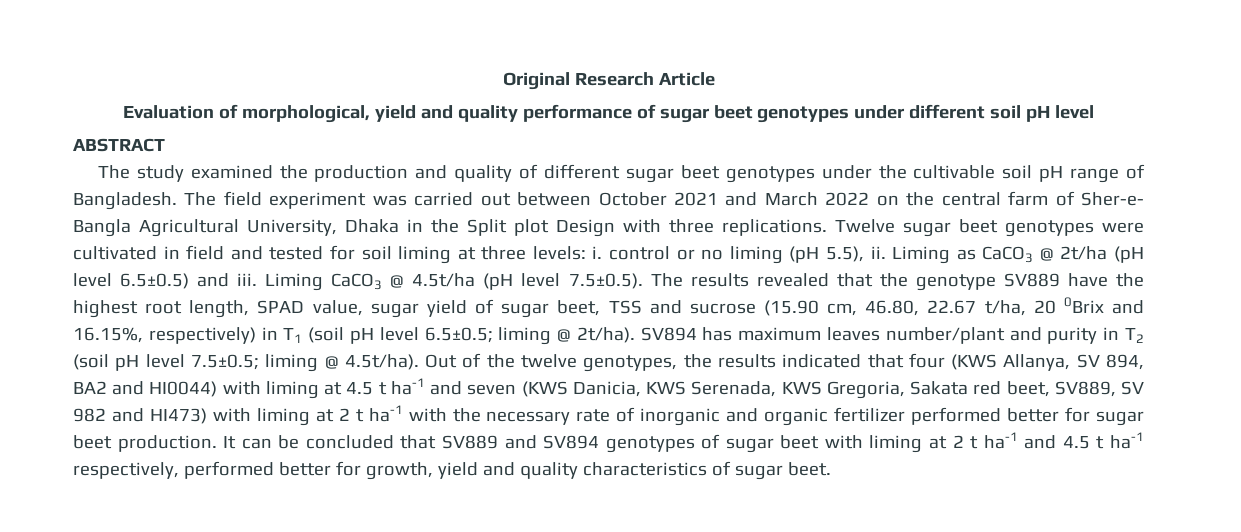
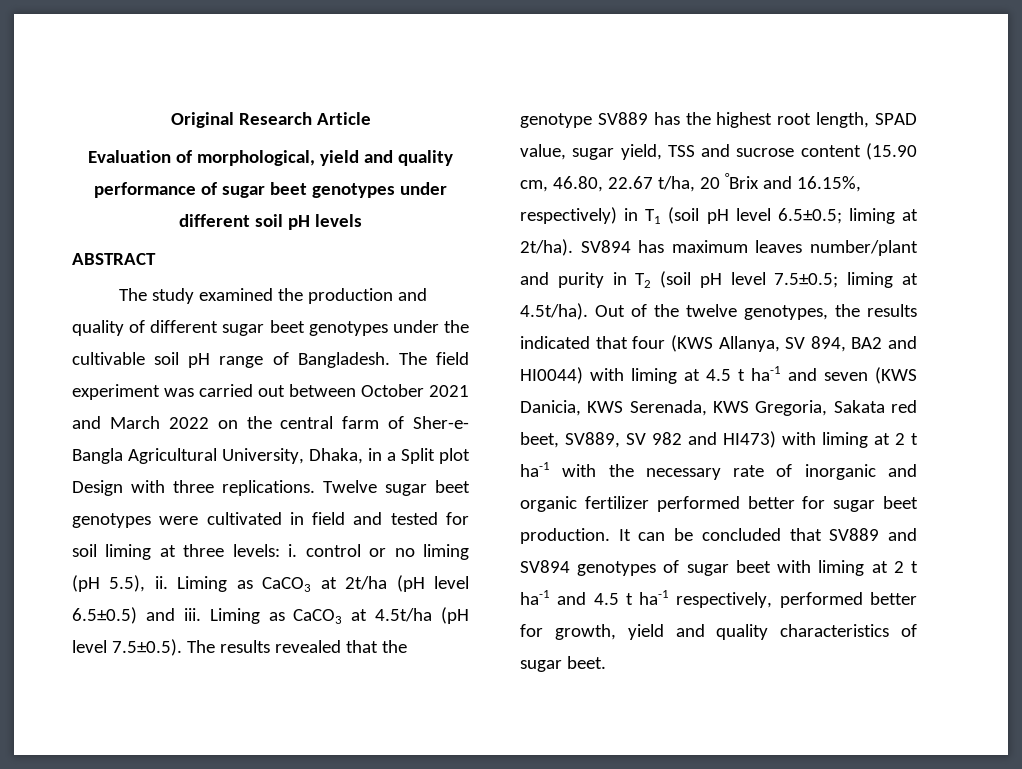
- Evaluation of morphological, yield and quality performance of sugar beet genotypes under different soil pH level
+ Evaluation of morphological, yield and quality performance of sugar beet genotypes under different soil pH levels
- The field experiment was carried out between October 2021 and March 2022 on the central farm of Sher-e- Bangla Agricultural University, Dhaka in the Split plot Design with three replications.
+ The field experiment was carried out between October 2021 and March 2022 on the central farm of Sher-e- Bangla Agricultural University, Dhaka, in a Split plot Design with three replications.
- Liming as CaCO3 @ 2t/ha (pH level 6.5±0.5) and iii.
+ Liming as CaCO3 at 2t/ha (pH level 6.5±0.5) and iii.
- Liming CaCO3 @ 4.5t/ha (pH level 7.5±0.5). The results revealed that the genotype SV889 have the highest root length, SPAD value, sugar yield of sugar beet, TSS and sucrose (15.90 cm, 46.80, 22.67 t/ha, 20 0Brix and 16.15%, respectively) in T1 (soil pH level 6.5±0.5; liming @ 2t/ha).
+ Liming as CaCO3 at 4.5t/ha (pH level 7.5±0.5). The results revealed that the genotype SV889 has the highest root length, SPAD value, sugar yield, TSS and sucrose content (15.90 cm, 46.80, 22.67 t/ha, 20 °Brix and 16.15%, respectively) in T1 (soil pH level 6.5±0.5; liming at 2t/ha).
- liming @ 4.5t/ha). Out of the twelve genotypes, the results indicated that four (KWS Allanya, SV 894, BA2 and HI0044) with liming at 4.5 t ha-1 and seven (KWS Danicia, KWS Serenada, KWS Gregoria, Sakata red beet, SV889, SV 982 and HI473) with liming at 2 t ha-1 with the necessary rate of inorganic and organic fertilizer performed better for sugar beet production.
+ liming at 4.5t/ha). Out of the twelve genotypes, the results indicated that four (KWS Allanya, SV 894, BA2 and HI0044) with liming at 4.5 t ha-1 and seven (KWS Danicia, KWS Serenada, KWS Gregoria, Sakata red beet, SV889, SV 982 and HI473) with liming at 2 t ha-1 with the necessary rate of inorganic and organic fertilizer performed better for sugar beet production.

